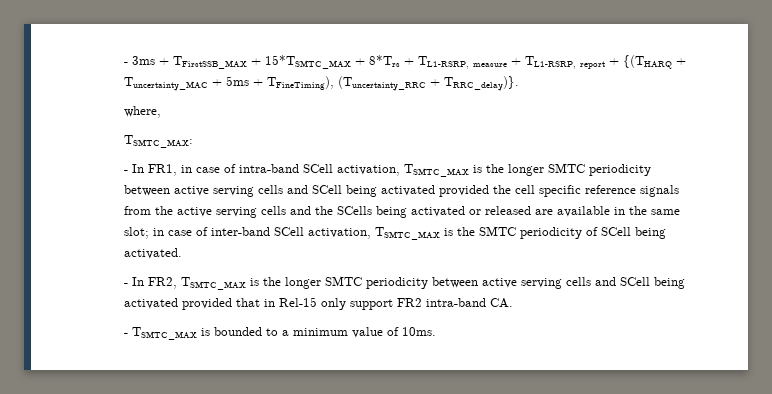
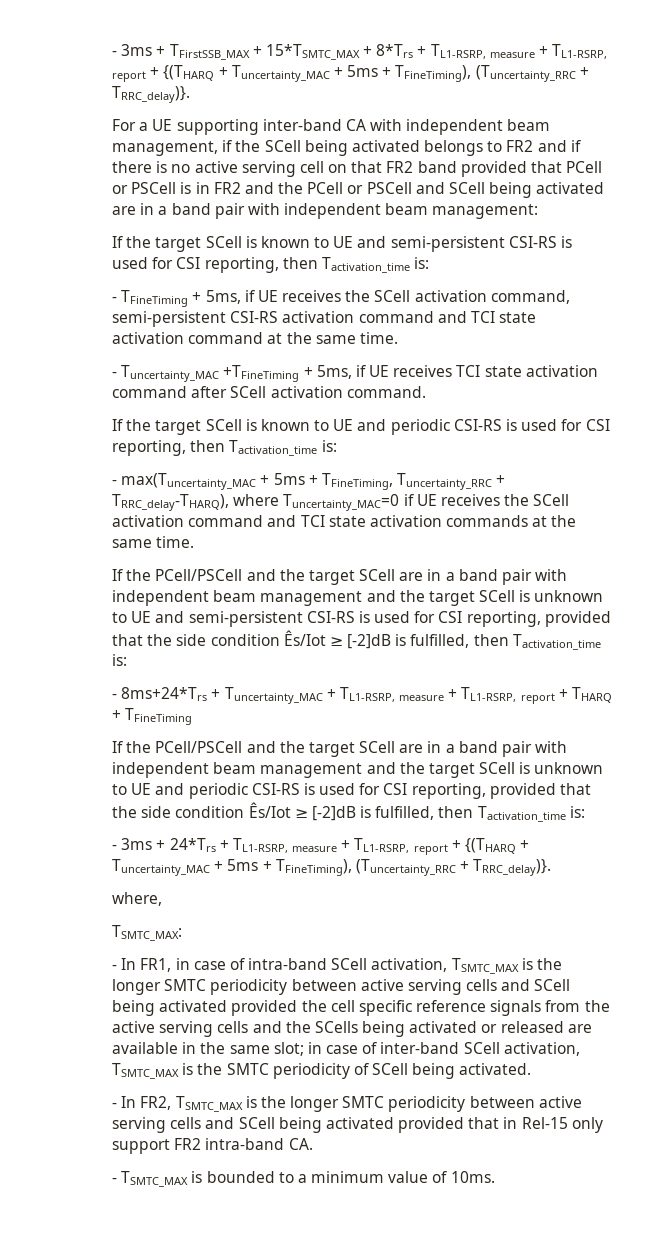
+ For a UE supporting inter-band CA with independent beam management, if the SCell being activated belongs to FR2 and if there is no active serving cell on that FR2 band provided that PCell or PSCell is in FR2 and the PCell or PSCell and SCell being activated are in a band pair with independent beam management:
+ If the target SCell is known to UE and semi-persistent CSI-RS is used for CSI reporting, then Tactivation_time is:
+ - TFineTiming + 5ms, if UE receives the SCell activation command, semi-persistent CSI-RS activation command and TCI state activation command at the same time.
+ - Tuncertainty_MAC +TFineTiming + 5ms, if UE receives TCI state activation command after SCell activation command.
+ If the target SCell is known to UE and periodic CSI-RS is used for CSI reporting, then Tactivation_time is:
+ - max(Tuncertainty_MAC + 5ms + TFineTiming, Tuncertainty_RRC + TRRC_delay-THARQ), where Tuncertainty_MAC=0 if UE receives the SCell activation command and TCI state activation commands at the same time.
+ If the PCell/PSCell and the target SCell are in a band pair with independent beam management and the target SCell is unknown to UE and semi-persistent CSI-RS is used for CSI reporting, provided that the side condition Ês/Iot ≥ [-2]dB is fulfilled, then Tactivation_time is:
+ - 8ms+24*Trs + Tuncertainty_MAC + TL1-RSRP, measure + TL1-RSRP, report + THARQ + TFineTiming
+ If the PCell/PSCell and the target SCell are in a band pair with independent beam management and the target SCell is unknown to UE and periodic CSI-RS is used for CSI reporting, provided that the side condition Ês/Iot ≥ [-2]dB is fulfilled, then Tactivation_time is:
+ - 3ms + 24*Trs + TL1-RSRP, measure + TL1-RSRP, report + {(THARQ + Tuncertainty_MAC + 5ms + TFineTiming), (Tuncertainty_RRC + TRRC_delay)}.

